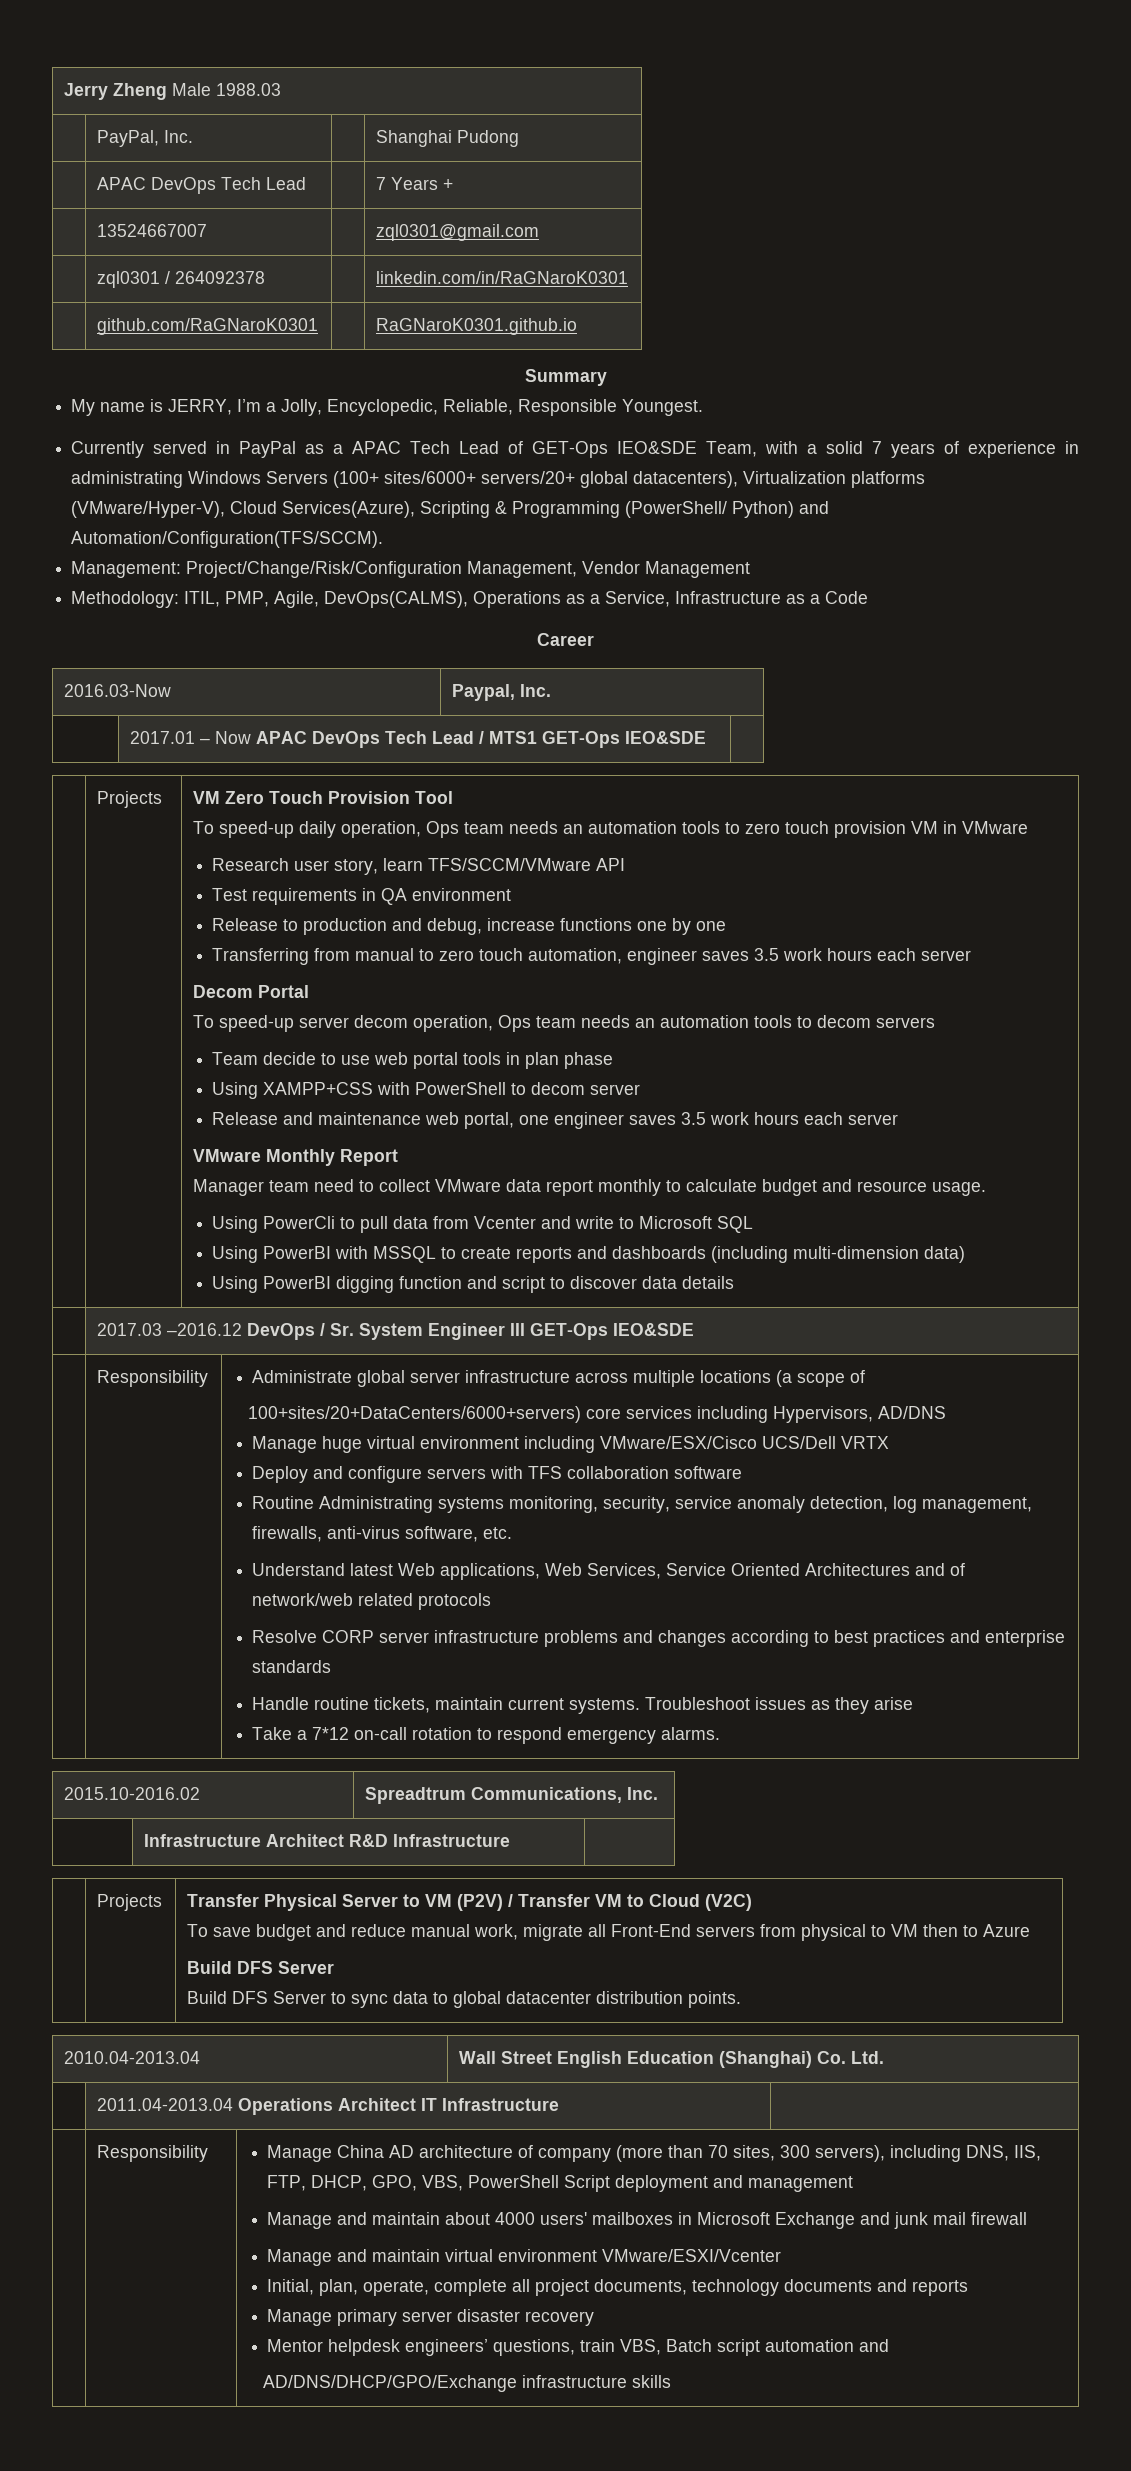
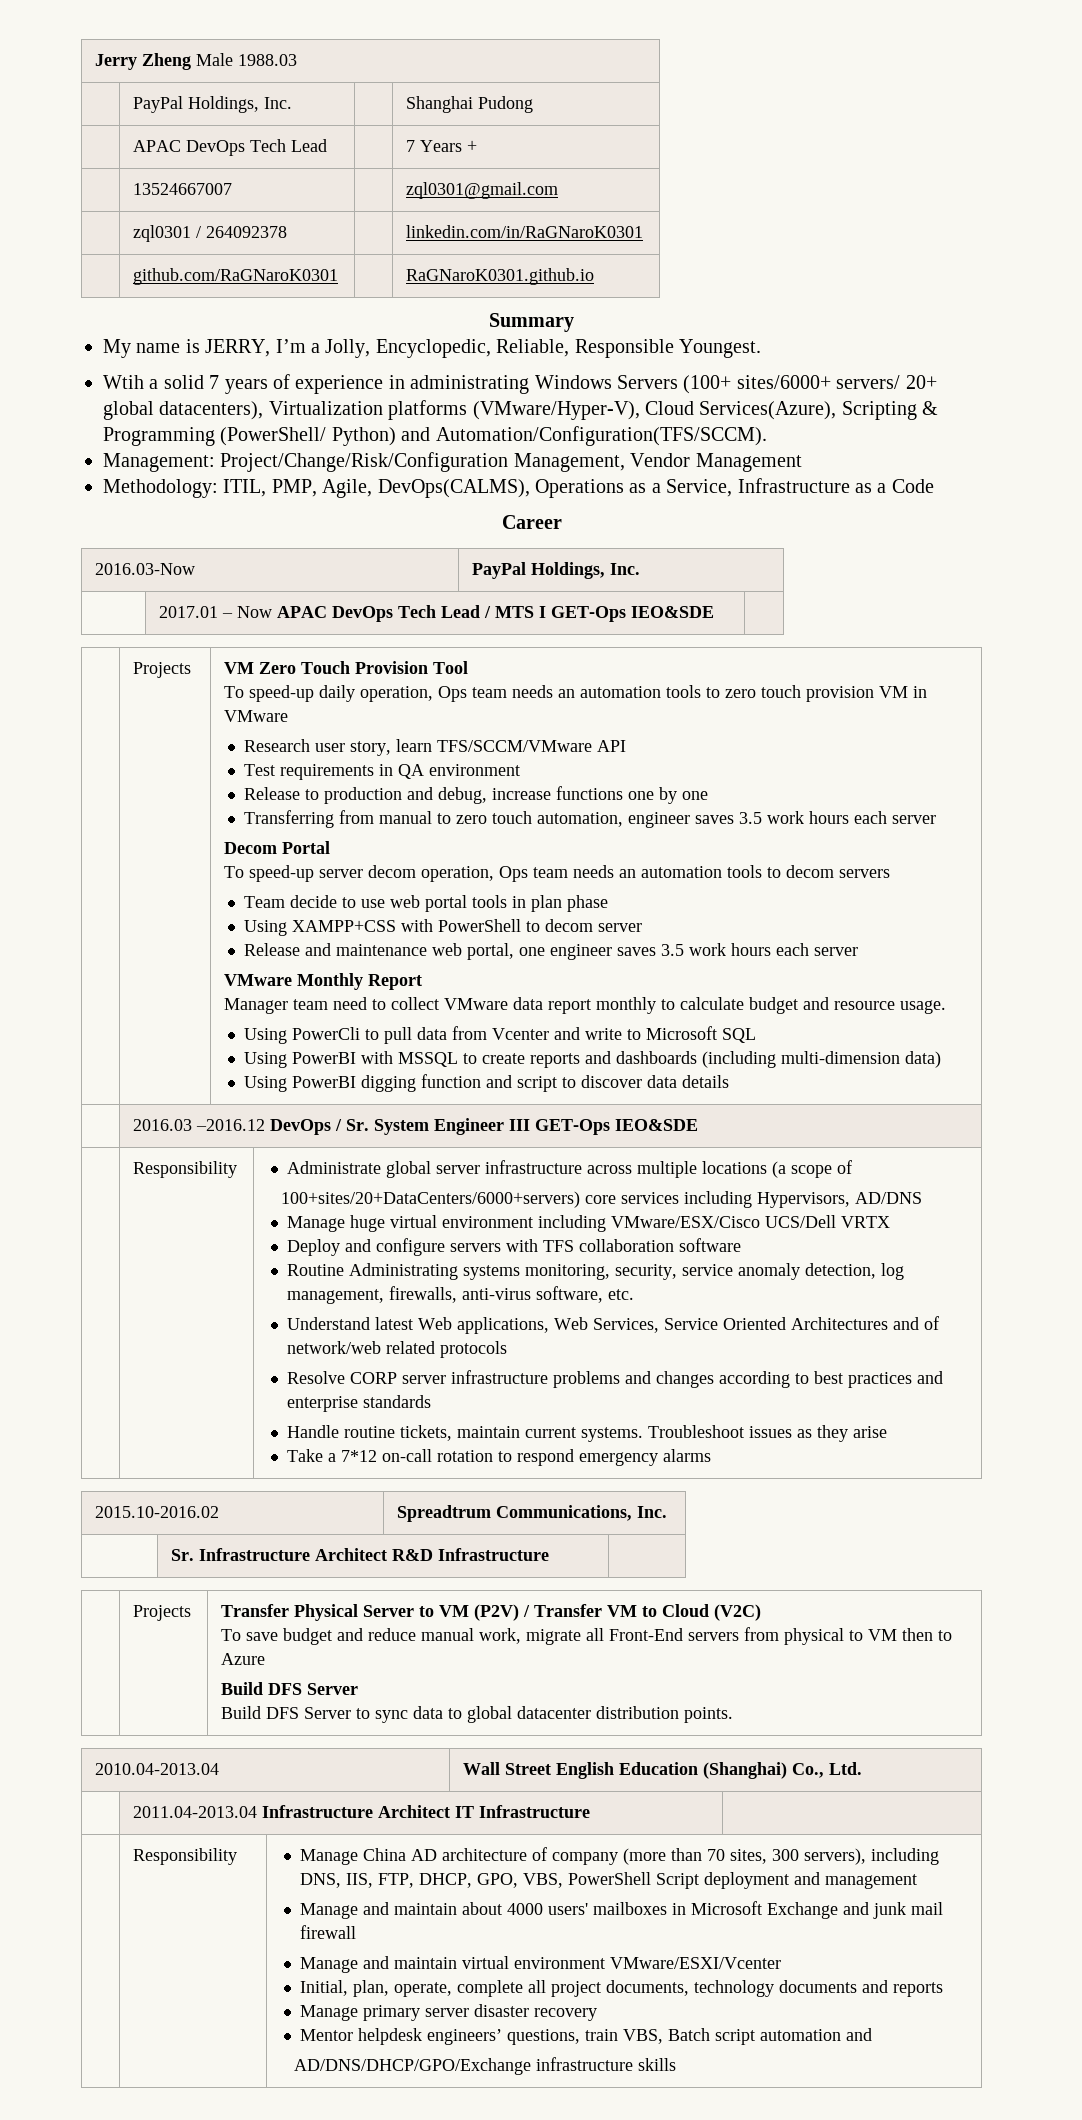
- | PayPal, Inc. | | Shanghai Pudong
+ | PayPal Holdings, Inc. | | Shanghai Pudong
- Currently served in PayPal as a APAC Tech Lead of GET-Ops IEO&SDE Team, with a solid 7 years of experience in administrating Windows Servers (100+ sites/6000+ servers/20+ global datacenters), Virtualization platforms (VMware/Hyper-V), Cloud Services(Azure), Scripting & Programming (PowerShell/ Python) and Automation/Configuration(TFS/SCCM).
+ Wtih a solid 7 years of experience in administrating Windows Servers (100+ sites/6000+ servers/ 20+ global datacenters), Virtualization platforms (VMware/Hyper-V), Cloud Services(Azure), Scripting & Programming (PowerShell/ Python) and Automation/Configuration(TFS/SCCM).
- 2016.03-Now | Paypal, Inc.
+ 2016.03-Now | PayPal Holdings, Inc.
- | 2017.01 – Now APAC DevOps Tech Lead / MTS1 GET-Ops IEO&SDE |
+ | 2017.01 – Now APAC DevOps Tech Lead / MTS I GET-Ops IEO&SDE |
- | 2017.03 –2016.12 DevOps / Sr. System Engineer III GET-Ops IEO&SDE
+ | 2016.03 –2016.12 DevOps / Sr. System Engineer III GET-Ops IEO&SDE
- Take a 7*12 on-call rotation to respond emergency alarms.
+ Take a 7*12 on-call rotation to respond emergency alarms
- | Infrastructure Architect R&D Infrastructure |
+ | Sr. Infrastructure Architect R&D Infrastructure |
- 2010.04-2013.04 | Wall Street English Education (Shanghai) Co. Ltd.
+ 2010.04-2013.04 | Wall Street English Education (Shanghai) Co., Ltd.
- | 2011.04-2013.04 Operations Architect IT Infrastructure |
+ | 2011.04-2013.04 Infrastructure Architect IT Infrastructure |

